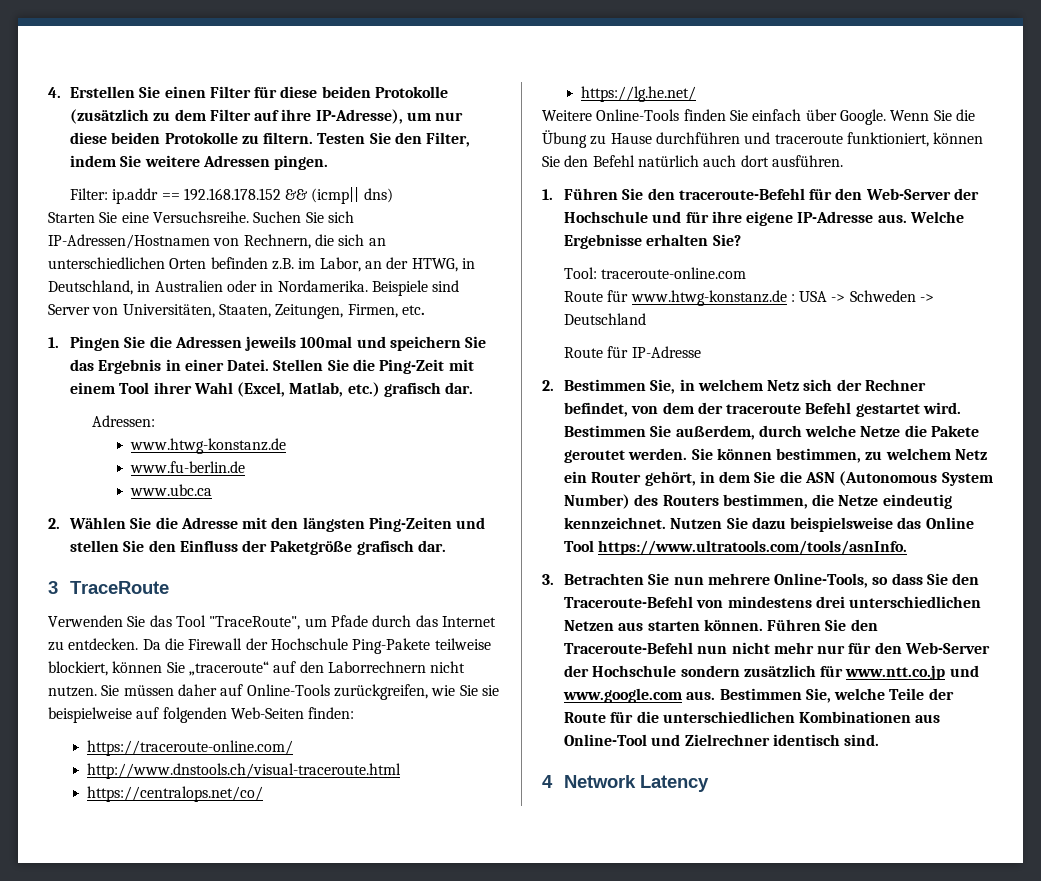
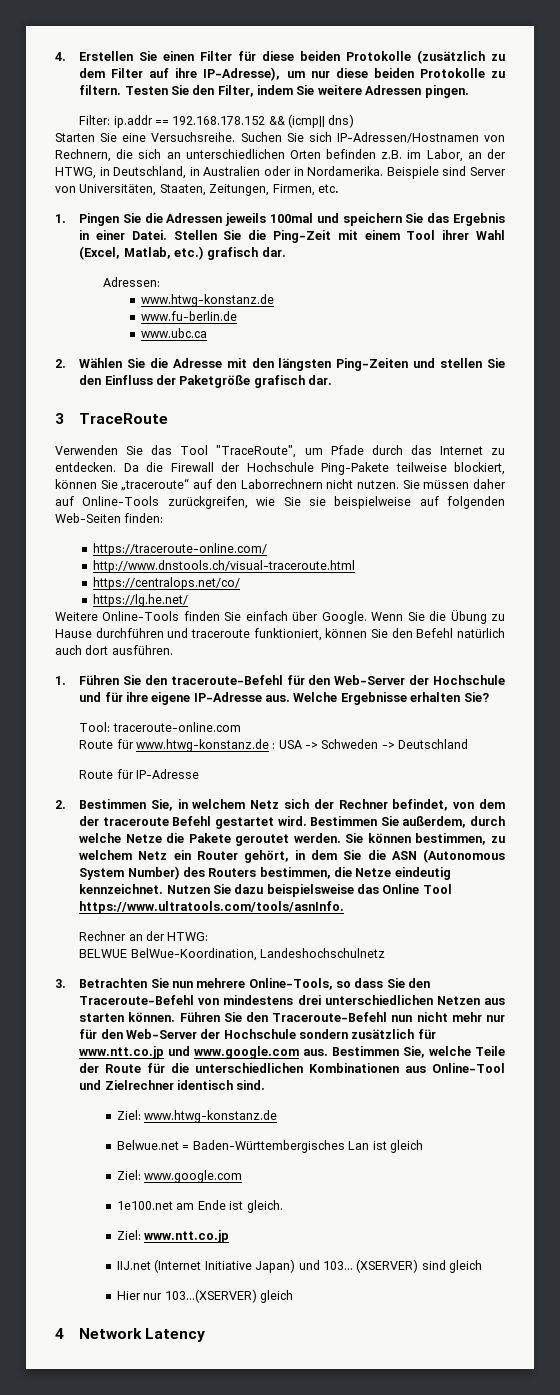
+ Rechner an der HTWG:
+ BELWUE BelWue-Koordination, Landeshochschulnetz
+ Ziel: www.htwg-konstanz.de
+ Belwue.net = Baden-Württembergisches Lan ist gleich
+ Ziel: www.google.com
+ 1e100.net am Ende ist gleich.
+ Ziel: www.ntt.co.jp
+ IIJ.net (Internet Initiative Japan) und 103... (XSERVER) sind gleich
+ Hier nur 103...(XSERVER) gleich

